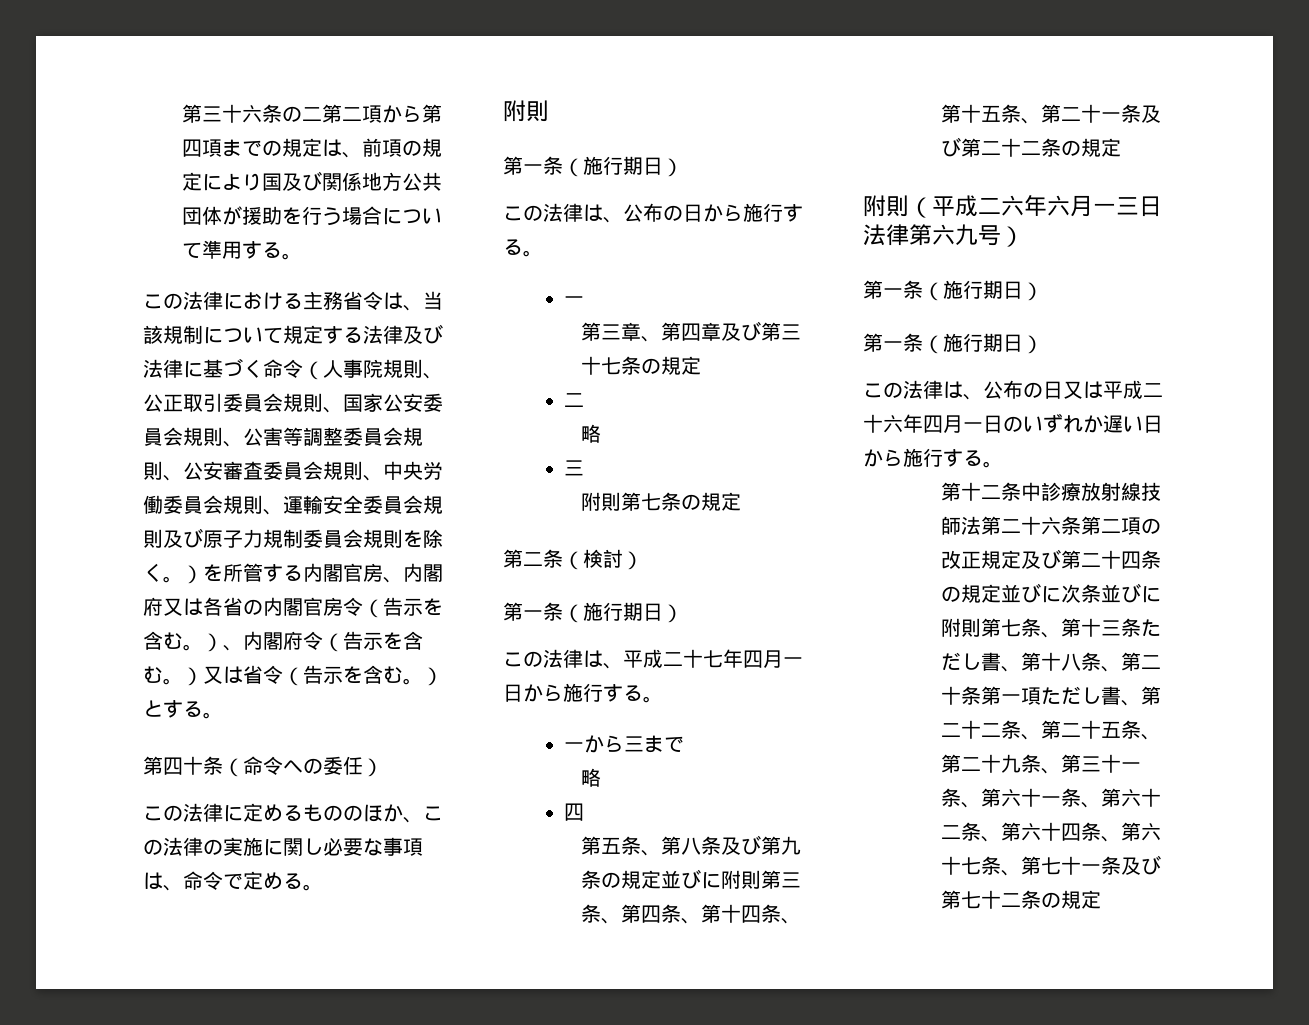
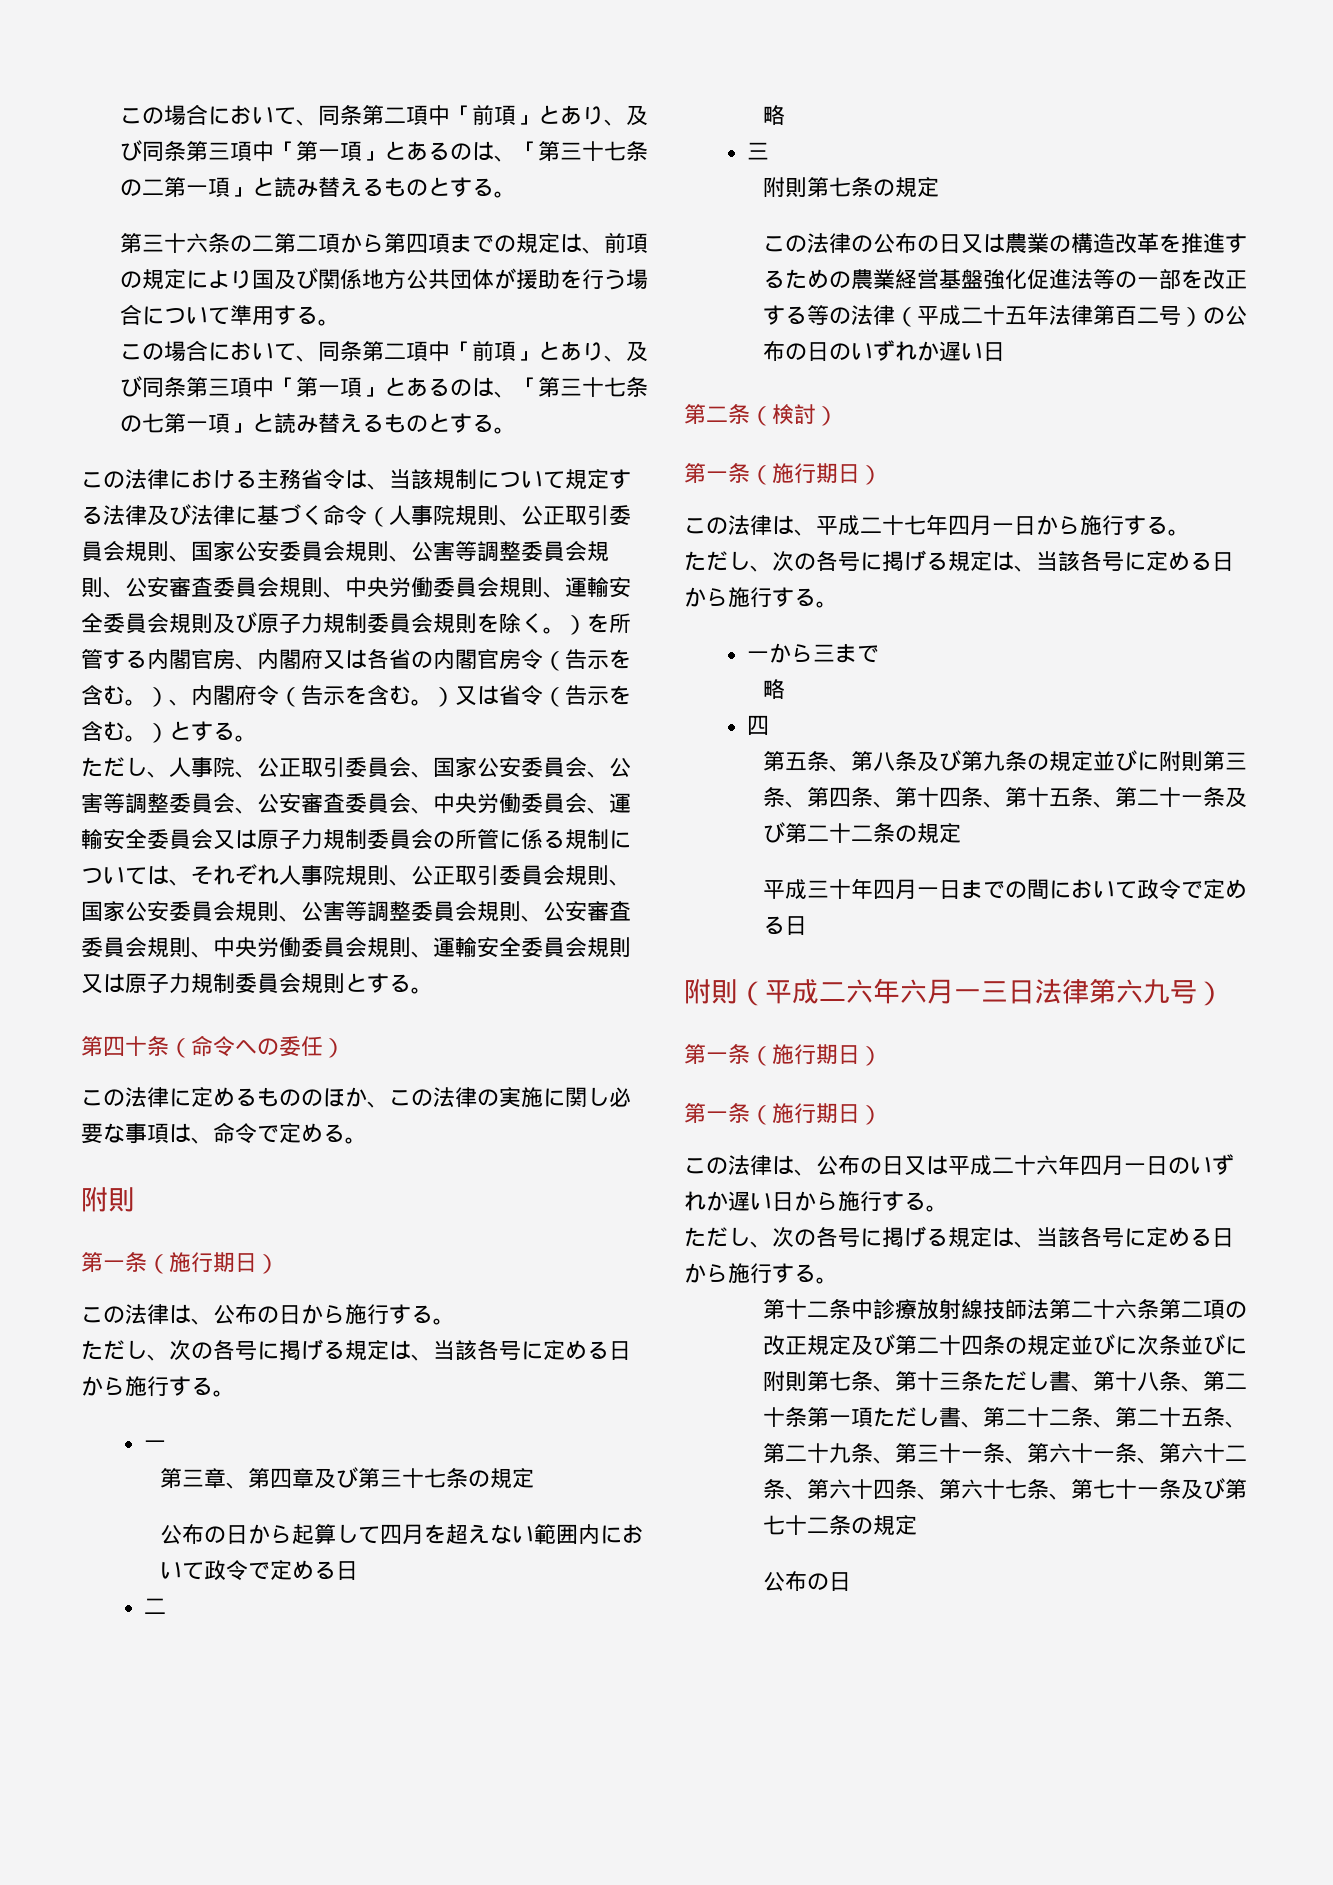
+ この場合において、同条第二項中「前項」とあり、及び同条第三項中「第一項」とあるのは、「第三十七条の二第一項」と読み替えるものとする。
+ この場合において、同条第二項中「前項」とあり、及び同条第三項中「第一項」とあるのは、「第三十七条の七第一項」と読み替えるものとする。
+ ただし、人事院、公正取引委員会、国家公安委員会、公害等調整委員会、公安審査委員会、中央労働委員会、運輸安全委員会又は原子力規制委員会の所管に係る規制については、それぞれ人事院規則、公正取引委員会規則、国家公安委員会規則、公害等調整委員会規則、公安審査委員会規則、中央労働委員会規則、運輸安全委員会規則又は原子力規制委員会規則とする。
  この法律は、公布の日から施行する。
+ ただし、次の各号に掲げる規定は、当該各号に定める日から施行する。
+ 公布の日から起算して四月を超えない範囲内において政令で定める日
+ この法律の公布の日又は農業の構造改革を推進するための農業経営基盤強化促進法等の一部を改正する等の法律（平成二十五年法律第百二号）の公布の日のいずれか遅い日
  この法律は、平成二十七年四月一日から施行する。
+ ただし、次の各号に掲げる規定は、当該各号に定める日から施行する。
+ 平成三十年四月一日までの間において政令で定める日
  この法律は、公布の日又は平成二十六年四月一日のいずれか遅い日から施行する。
+ ただし、次の各号に掲げる規定は、当該各号に定める日から施行する。
  第十二条中診療放射線技師法第二十六条第二項の改正規定及び第二十四条の規定並びに次条並びに附則第七条、第十三条ただし書、第十八条、第二十条第一項ただし書、第二十二条、第二十五条、第二十九条、第三十一条、第六十一条、第六十二条、第六十四条、第六十七条、第七十一条及び第七十二条の規定
+ 公布の日

